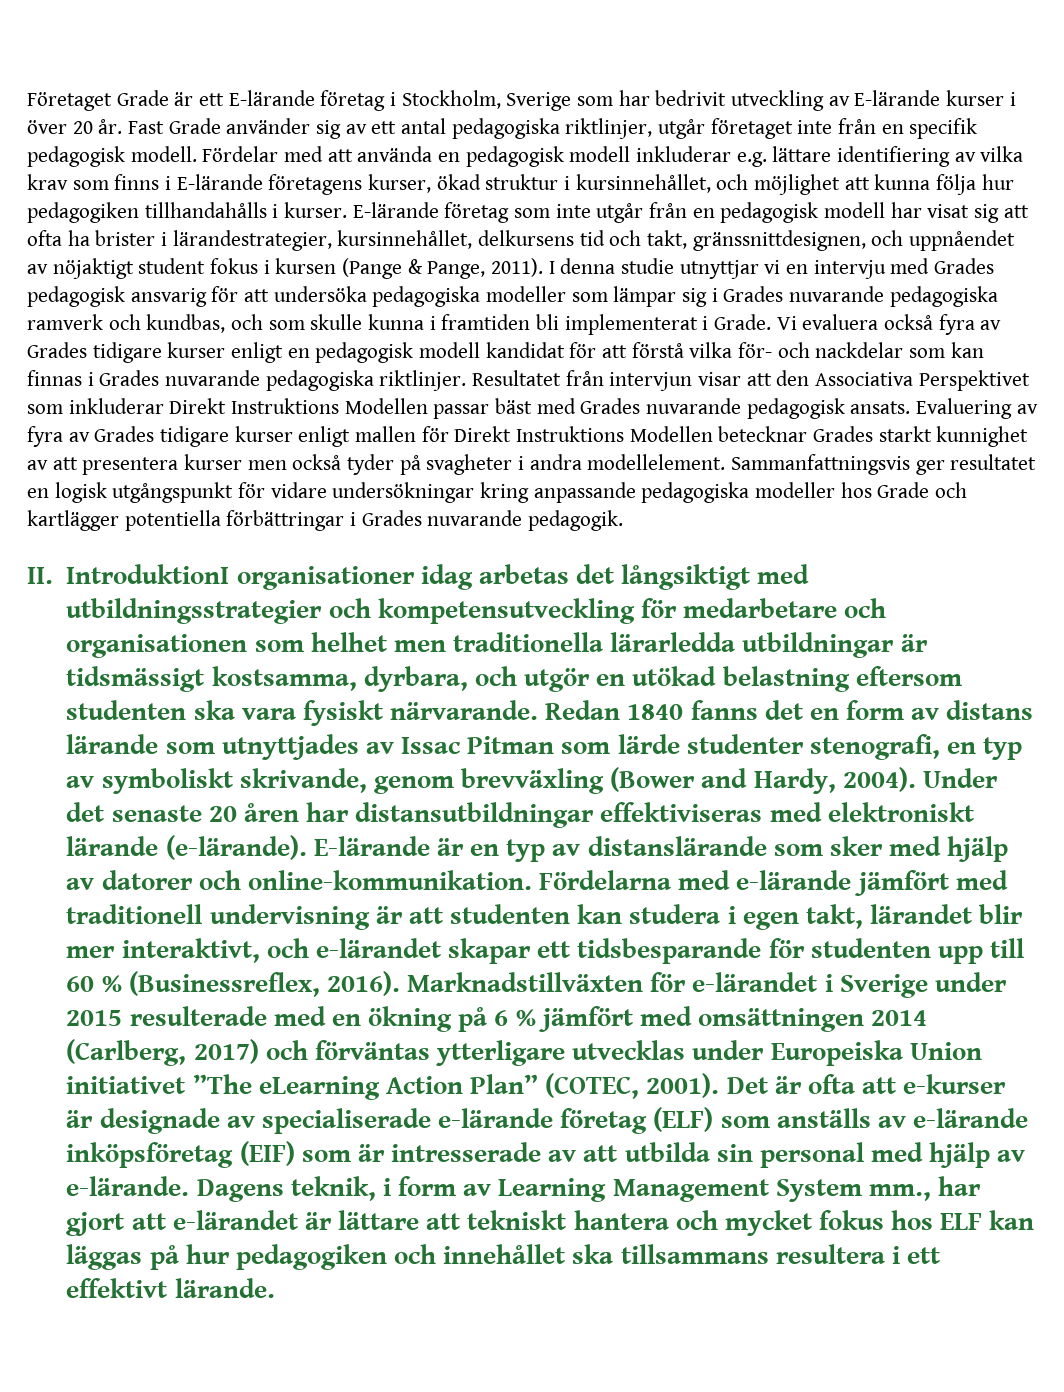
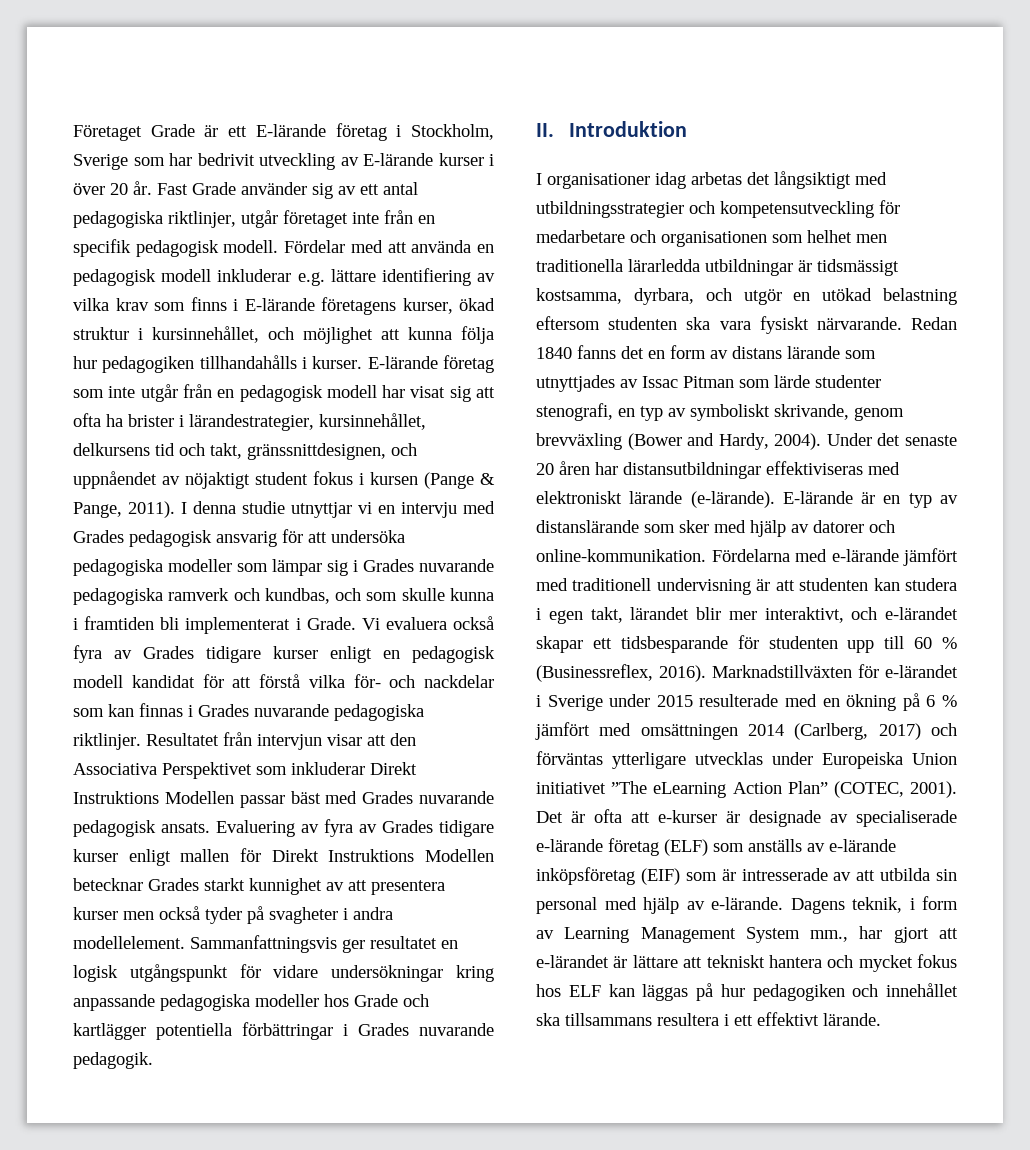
- II. IntroduktionI organisationer idag arbetas det långsiktigt med utbildningsstrategier och kompetensutveckling för medarbetare och organisationen som helhet men traditionella lärarledda utbildningar är tidsmässigt kostsamma, dyrbara, och utgör en utökad belastning eftersom studenten ska vara fysiskt närvarande.
+ II. Introduktion
+ I organisationer idag arbetas det långsiktigt med utbildningsstrategier och kompetensutveckling för medarbetare och organisationen som helhet men traditionella lärarledda utbildningar är tidsmässigt kostsamma, dyrbara, och utgör en utökad belastning eftersom studenten ska vara fysiskt närvarande.

